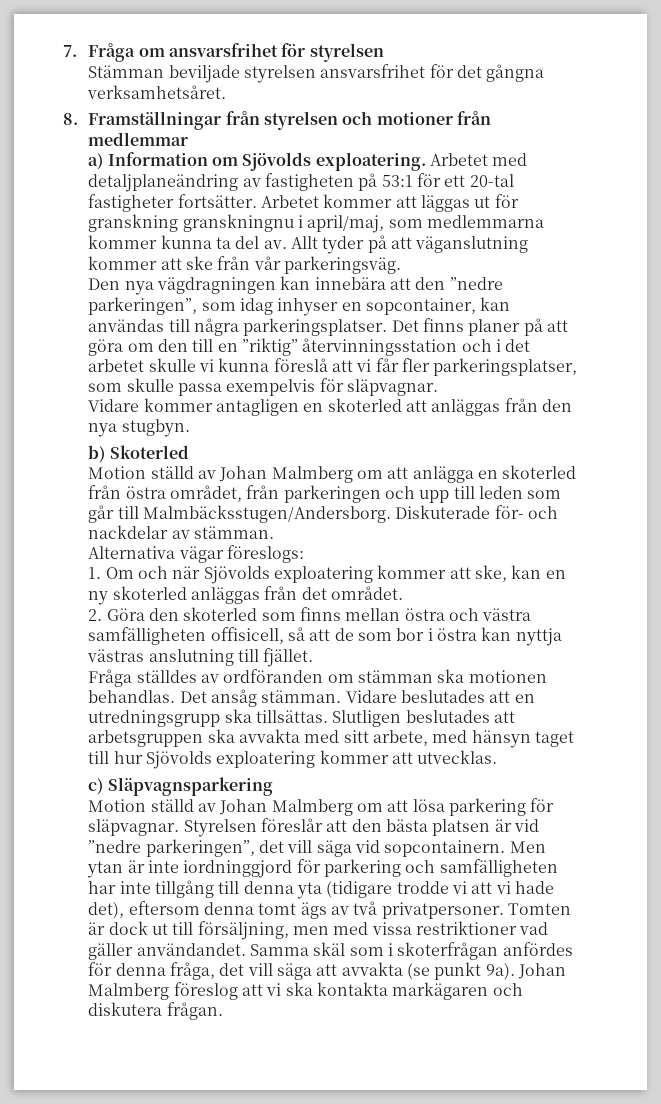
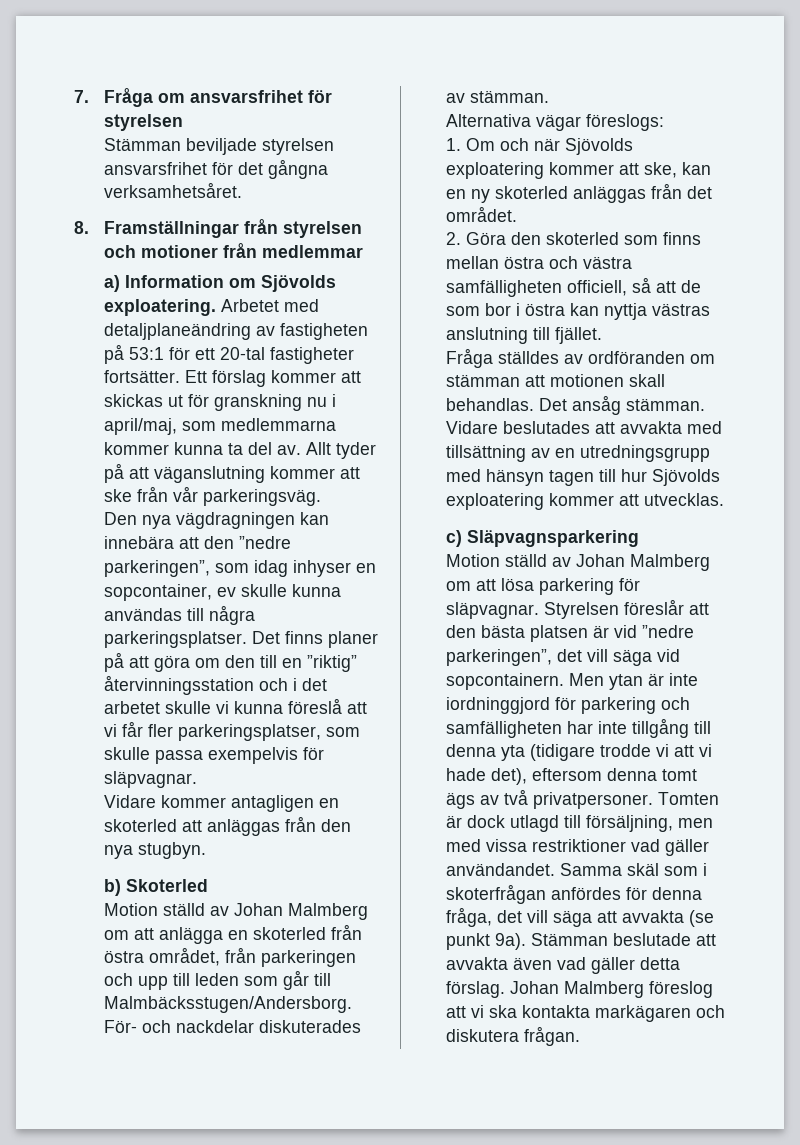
- Arbetet kommer att läggas ut för granskning granskningnu i april/maj, som medlemmarna kommer kunna ta del av.
+ Ett förslag kommer att skickas ut för granskning nu i april/maj, som medlemmarna kommer kunna ta del av.
- Den nya vägdragningen kan innebära att den ”nedre parkeringen”, som idag inhyser en sopcontainer, kan användas till några parkeringsplatser.
+ Den nya vägdragningen kan innebära att den ”nedre parkeringen”, som idag inhyser en sopcontainer, ev skulle kunna användas till några parkeringsplatser.
- Diskuterade för- och nackdelar av stämman.
+ För- och nackdelar diskuterades av stämman.
- 2. Göra den skoterled som finns mellan östra och västra samfälligheten offisicell, så att de som bor i östra kan nyttja västras anslutning till fjället.
+ 2. Göra den skoterled som finns mellan östra och västra samfälligheten officiell, så att de som bor i östra kan nyttja västras anslutning till fjället.
- Fråga ställdes av ordföranden om stämman ska motionen behandlas.
+ Fråga ställdes av ordföranden om stämman att motionen skall behandlas.
- Vidare beslutades att en utredningsgrupp ska tillsättas. Slutligen beslutades att arbetsgruppen ska avvakta med sitt arbete, med hänsyn taget till hur Sjövolds exploatering kommer att utvecklas.
+ Vidare beslutades att avvakta med tillsättning av en utredningsgrupp med hänsyn tagen till hur Sjövolds exploatering kommer att utvecklas.
- Tomten är dock ut till försäljning, men med vissa restriktioner vad gäller användandet.
+ Tomten är dock utlagd till försäljning, men med vissa restriktioner vad gäller användandet.
+ Stämman beslutade att avvakta även vad gäller detta förslag.

